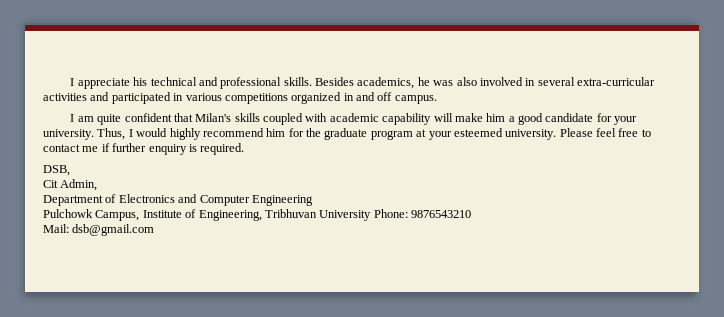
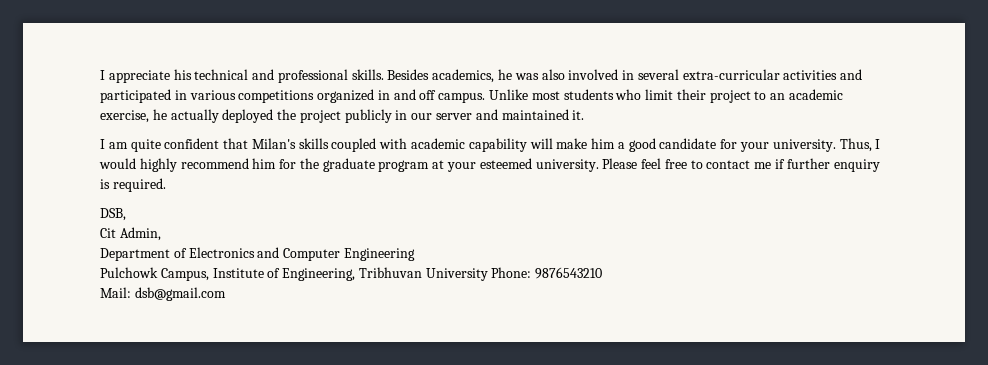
+ Unlike most students who limit their project to an academic exercise, he actually deployed the project publicly in our server and maintained it.

